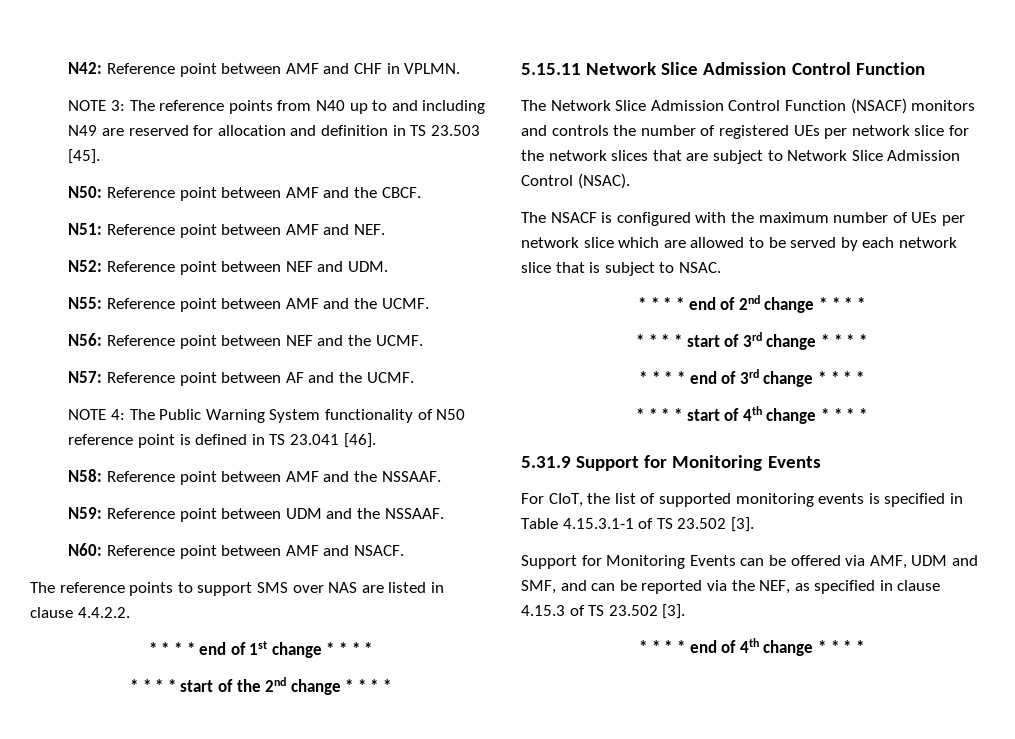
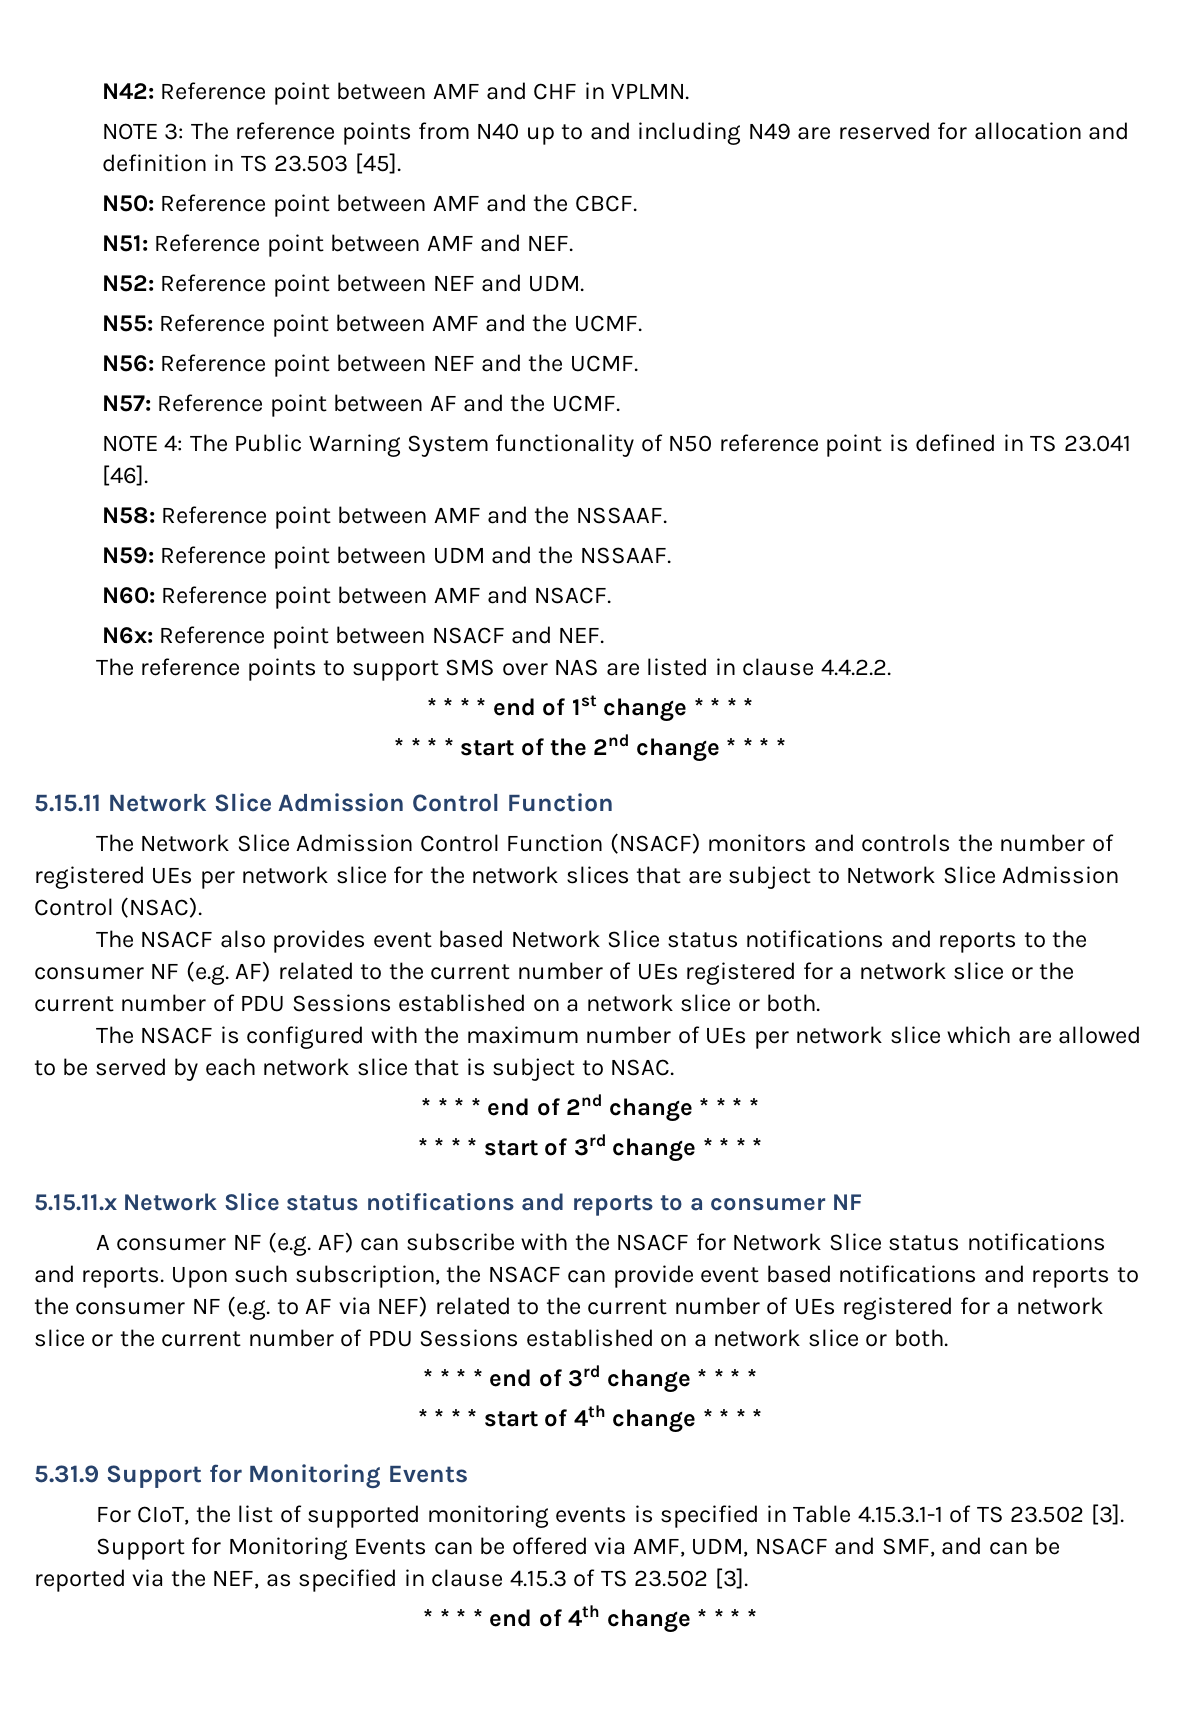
+ N6x: Reference point between NSACF and NEF.
+ The NSACF also provides event based Network Slice status notifications and reports to the consumer NF (e.g. AF) related to the current number of UEs registered for a network slice or the current number of PDU Sessions established on a network slice or both.
+ 5.15.11.x Network Slice status notifications and reports to a consumer NF
+ A consumer NF (e.g. AF) can subscribe with the NSACF for Network Slice status notifications and reports. Upon such subscription, the NSACF can provide event based notifications and reports to the consumer NF (e.g. to AF via NEF) related to the current number of UEs registered for a network slice or the current number of PDU Sessions established on a network slice or both.
- Support for Monitoring Events can be offered via AMF, UDM and SMF, and can be reported via the NEF, as specified in clause 4.15.3 of TS 23.502 [3].
+ Support for Monitoring Events can be offered via AMF, UDM, NSACF and SMF, and can be reported via the NEF, as specified in clause 4.15.3 of TS 23.502 [3].

